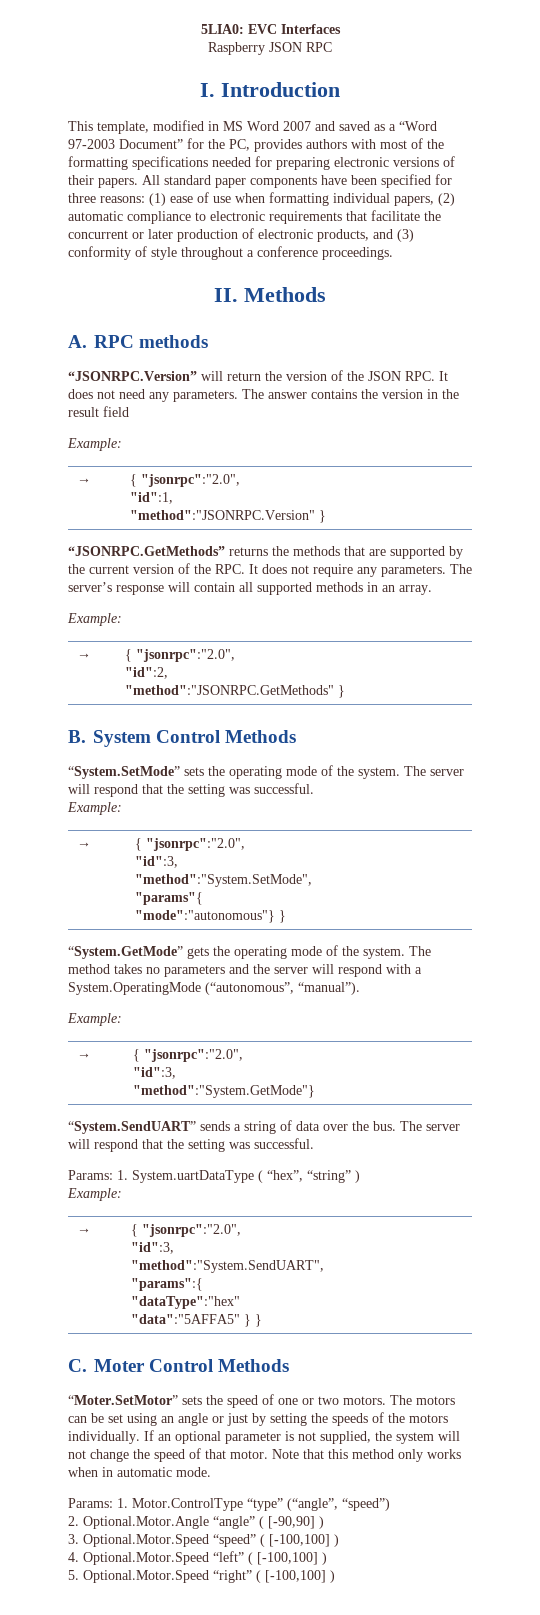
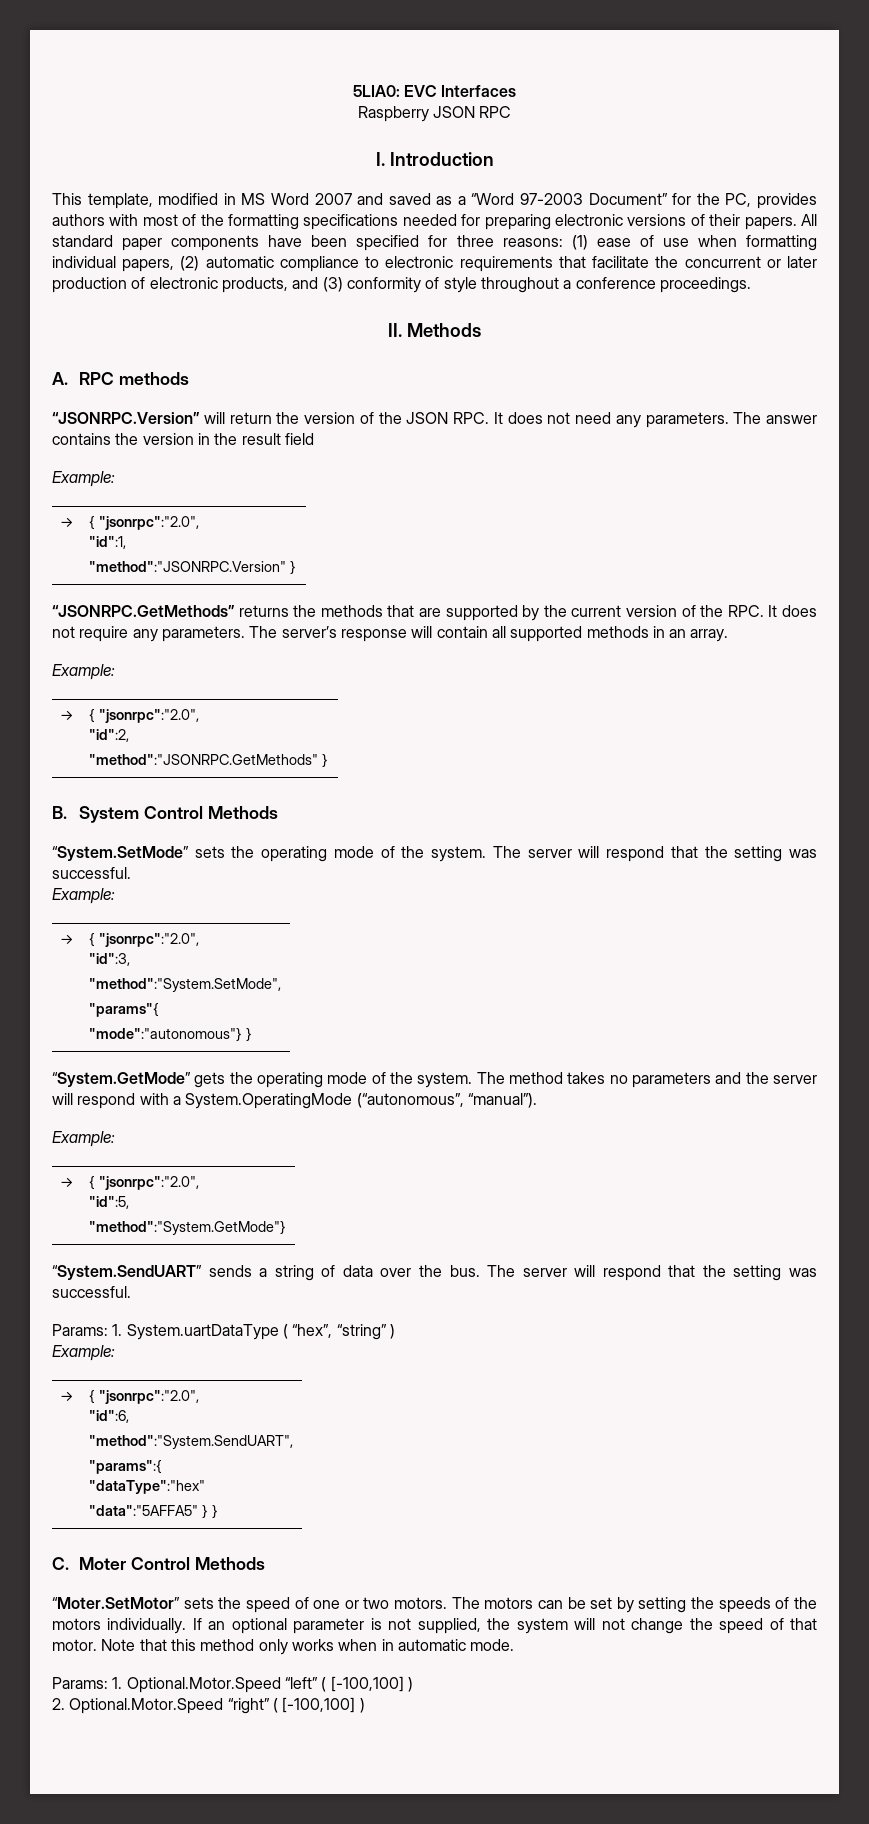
  The method takes no parameters and the server will respond with a System.OperatingMode (“autonomous”, “manual”).
  Example:
  → | { "jsonrpc":"2.0",
- "id":3,
+ "id":5,
  Params: 1. System.uartDataType ( “hex”, “string” )
  Example:
  → | { "jsonrpc":"2.0",
- "id":3,
+ "id":6,
- The motors can be set using an angle or just by setting the speeds of the motors individually.
+ The motors can be set by setting the speeds of the motors individually.
- Params: 1. Motor.ControlType “type” (“angle”, “speed”)
- 2. Optional.Motor.Angle “angle” ( [-90,90] )
- 3. Optional.Motor.Speed “speed” ( [-100,100] )
- 4. Optional.Motor.Speed “left” ( [-100,100] )
+ Params: 1. Optional.Motor.Speed “left” ( [-100,100] )
- 5. Optional.Motor.Speed “right” ( [-100,100] )
+ 2. Optional.Motor.Speed “right” ( [-100,100] )

